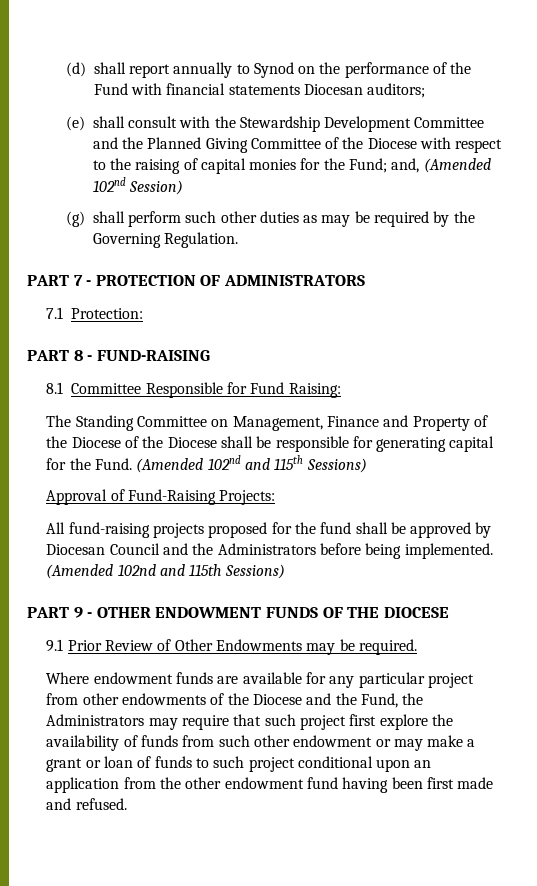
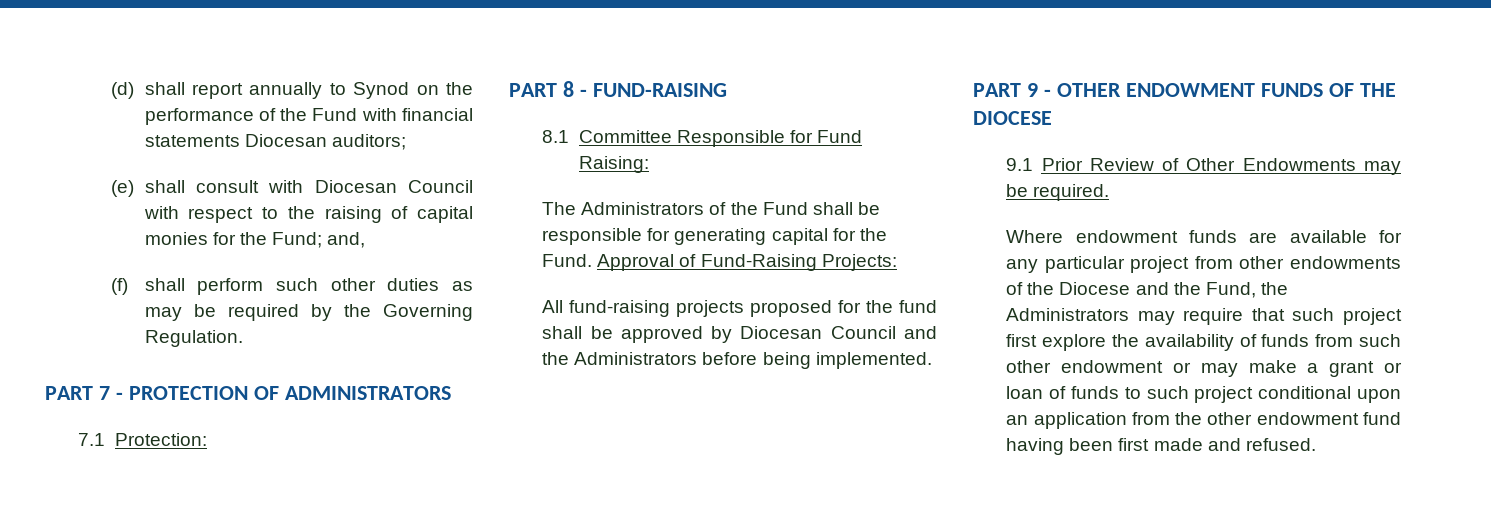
- (e) shall consult with the Stewardship Development Committee and the Planned Giving Committee of the Diocese with respect to the raising of capital monies for the Fund; and, (Amended 102nd Session)
- (g) shall perform such other duties as may be required by the Governing Regulation.
+ (e) shall consult with Diocesan Council with respect to the raising of capital monies for the Fund; and,
+ (f) shall perform such other duties as may be required by the Governing Regulation.
- The Standing Committee on Management, Finance and Property of the Diocese of the Diocese shall be responsible for generating capital for the Fund. (Amended 102nd and 115th Sessions)
- Approval of Fund-Raising Projects:
+ The Administrators of the Fund shall be responsible for generating capital for the Fund. Approval of Fund-Raising Projects:
- All fund-raising projects proposed for the fund shall be approved by Diocesan Council and the Administrators before being implemented. (Amended 102nd and 115th Sessions)
+ All fund-raising projects proposed for the fund shall be approved by Diocesan Council and the Administrators before being implemented.

